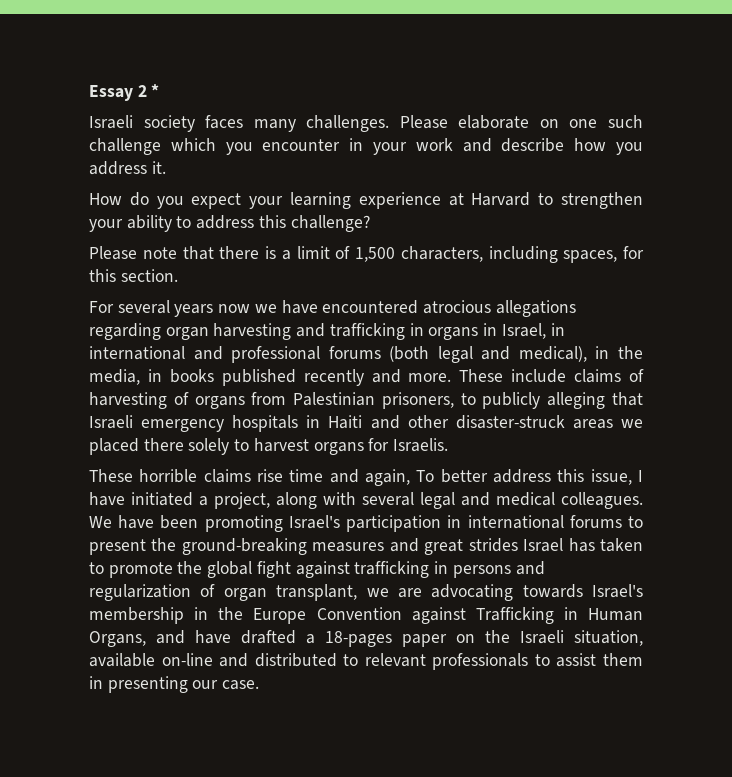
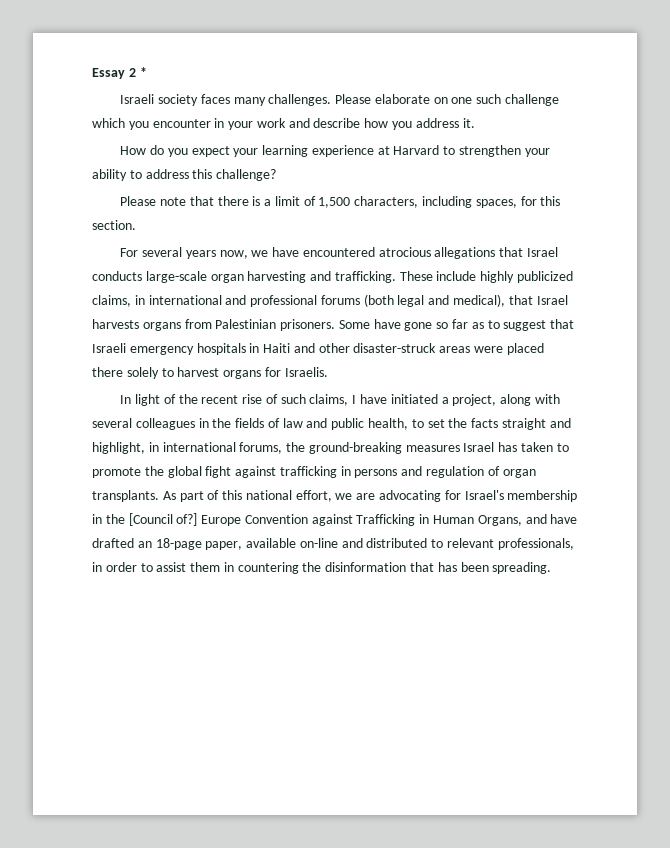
- For several years now we have encountered atrocious allegations regarding organ harvesting and trafficking in organs in Israel, in international and professional forums (both legal and medical), in the media, in books published recently and more. These include claims of harvesting of organs from Palestinian prisoners, to publicly alleging that Israeli emergency hospitals in Haiti and other disaster-struck areas we placed there solely to harvest organs for Israelis.
+ For several years now, we have encountered atrocious allegations that Israel conducts large-scale organ harvesting and trafficking. These include highly publicized claims, in international and professional forums (both legal and medical), that Israel harvests organs from Palestinian prisoners. Some have gone so far as to suggest that Israeli emergency hospitals in Haiti and other disaster-struck areas were placed there solely to harvest organs for Israelis.
- These horrible claims rise time and again, To better address this issue, I have initiated a project, along with several legal and medical colleagues. We have been promoting Israel's participation in international forums to present the ground-breaking measures and great strides Israel has taken to promote the global fight against trafficking in persons and regularization of organ transplant, we are advocating towards Israel's membership in the Europe Convention against Trafficking in Human Organs, and have drafted a 18-pages paper on the Israeli situation, available on-line and distributed to relevant professionals to assist them in presenting our case.
+ In light of the recent rise of such claims, I have initiated a project, along with several colleagues in the fields of law and public health, to set the facts straight and highlight, in international forums, the ground-breaking measures Israel has taken to promote the global fight against trafficking in persons and regulation of organ transplants. As part of this national effort, we are advocating for Israel's membership in the [Council of?] Europe Convention against Trafficking in Human Organs, and have drafted an 18-page paper, available on-line and distributed to relevant professionals, in order to assist them in countering the disinformation that has been spreading.

